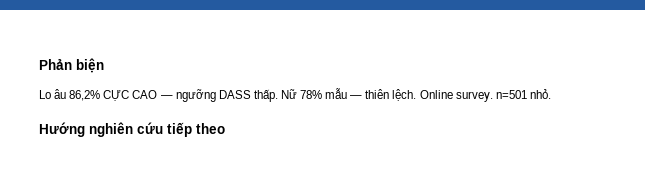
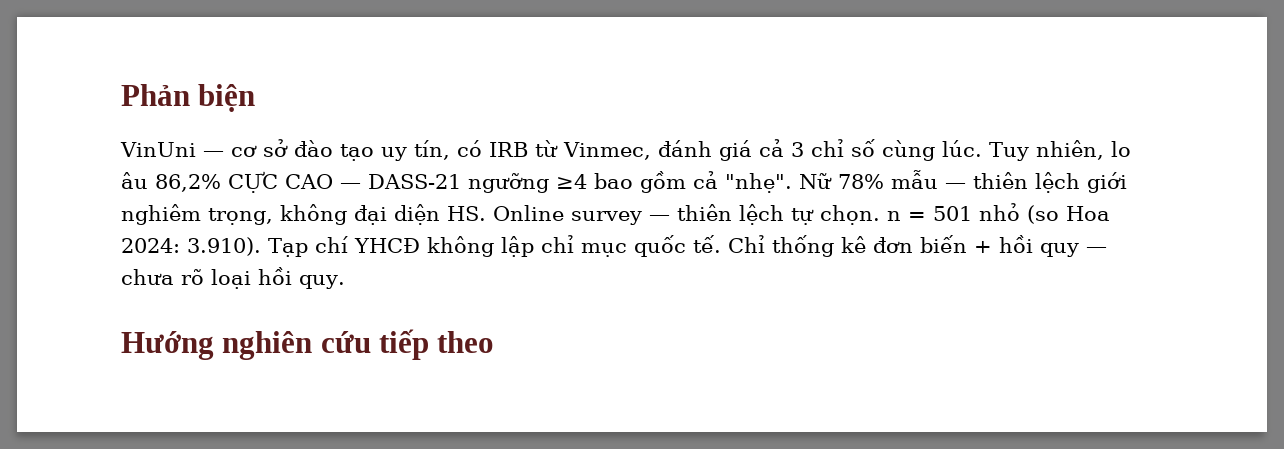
- Lo âu 86,2% CỰC CAO — ngưỡng DASS thấp.
+ VinUni — cơ sở đào tạo uy tín, có IRB từ Vinmec, đánh giá cả 3 chỉ số cùng lúc. Tuy nhiên, lo âu 86,2% CỰC CAO — DASS-21 ngưỡng ≥4 bao gồm cả "nhẹ".
- Nữ 78% mẫu — thiên lệch. Online survey. n=501 nhỏ.
+ Nữ 78% mẫu — thiên lệch giới nghiêm trọng, không đại diện HS. Online survey — thiên lệch tự chọn. n = 501 nhỏ (so Hoa 2024: 3.910). Tạp chí YHCĐ không lập chỉ mục quốc tế. Chỉ thống kê đơn biến + hồi quy — chưa rõ loại hồi quy.

